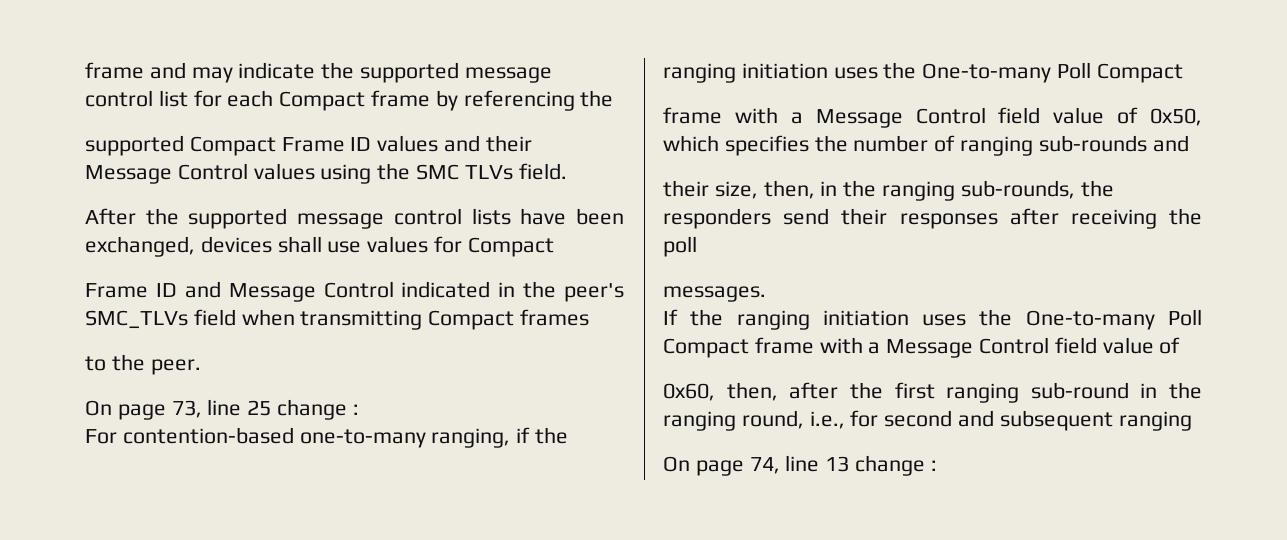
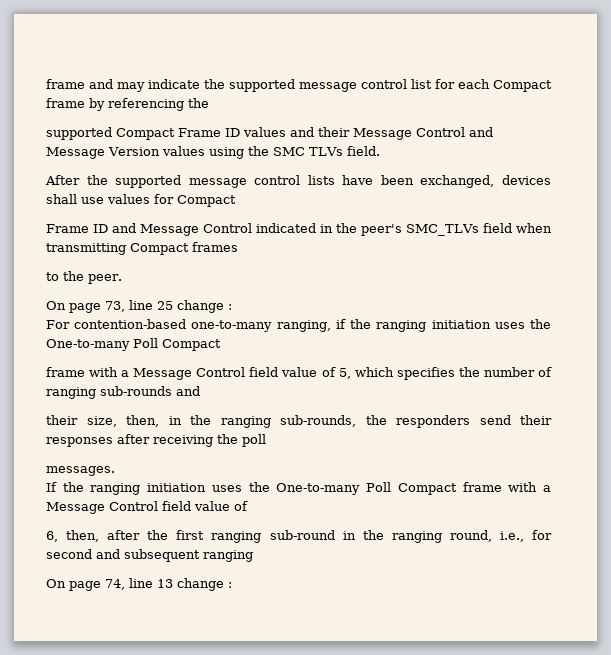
- supported Compact Frame ID values and their Message Control values using the SMC TLVs field.
+ supported Compact Frame ID values and their Message Control and Message Version values using the SMC TLVs field.
- frame with a Message Control field value of 0x50, which specifies the number of ranging sub-rounds and
+ frame with a Message Control field value of 5, which specifies the number of ranging sub-rounds and
- 0x60, then, after the first ranging sub-round in the ranging round, i.e., for second and subsequent ranging
+ 6, then, after the first ranging sub-round in the ranging round, i.e., for second and subsequent ranging

